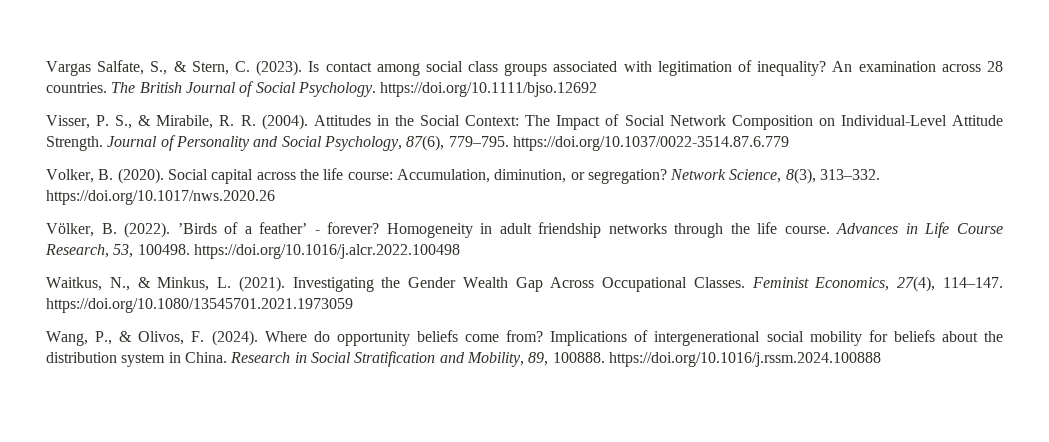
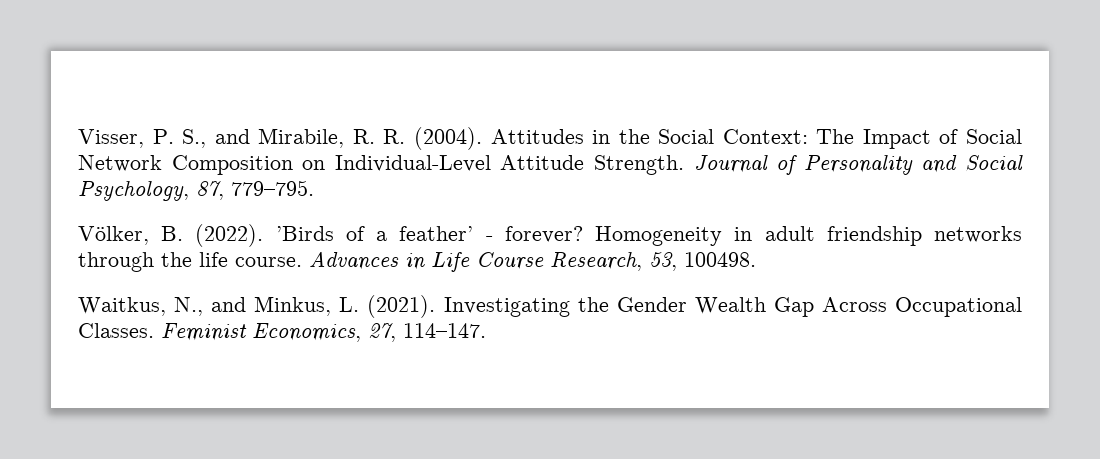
- Vargas Salfate, S., & Stern, C. (2023). Is contact among social class groups associated with legitimation of inequality? An examination across 28 countries. The British Journal of Social Psychology. https://doi.org/10.1111/bjso.12692
- Visser, P. S., & Mirabile, R. R. (2004).
+ Visser, P. S., and Mirabile, R. R. (2004).
- Journal of Personality and Social Psychology, 87(6), 779–795. https://doi.org/10.1037/0022-3514.87.6.779
- Volker, B. (2020). Social capital across the life course: Accumulation, diminution, or segregation? Network Science, 8(3), 313–332. https://doi.org/10.1017/nws.2020.26
+ Journal of Personality and Social Psychology, 87, 779–795.
- Advances in Life Course Research, 53, 100498. https://doi.org/10.1016/j.alcr.2022.100498
+ Advances in Life Course Research, 53, 100498.
- Waitkus, N., & Minkus, L. (2021).
+ Waitkus, N., and Minkus, L. (2021).
- Feminist Economics, 27(4), 114–147. https://doi.org/10.1080/13545701.2021.1973059
- Wang, P., & Olivos, F. (2024). Where do opportunity beliefs come from? Implications of intergenerational social mobility for beliefs about the distribution system in China. Research in Social Stratification and Mobility, 89, 100888. https://doi.org/10.1016/j.rssm.2024.100888
+ Feminist Economics, 27, 114–147.

